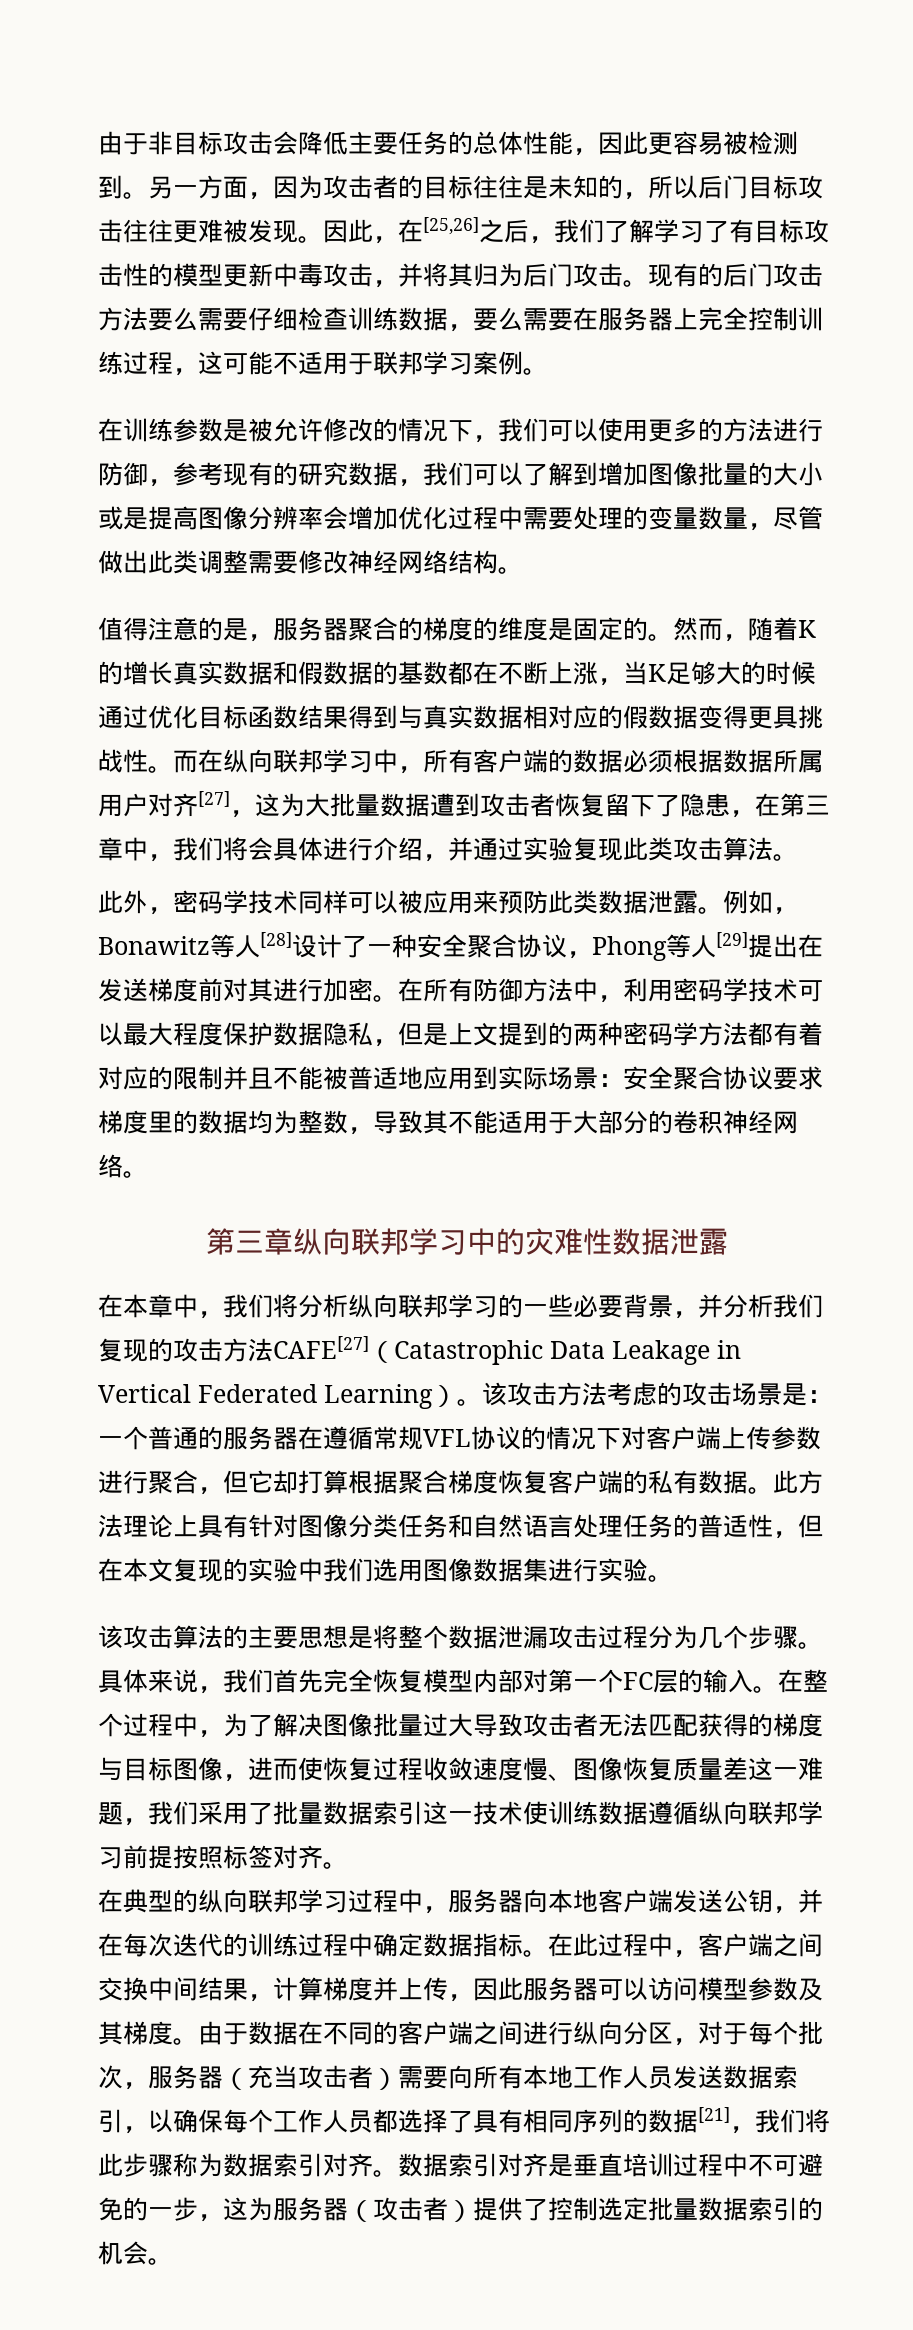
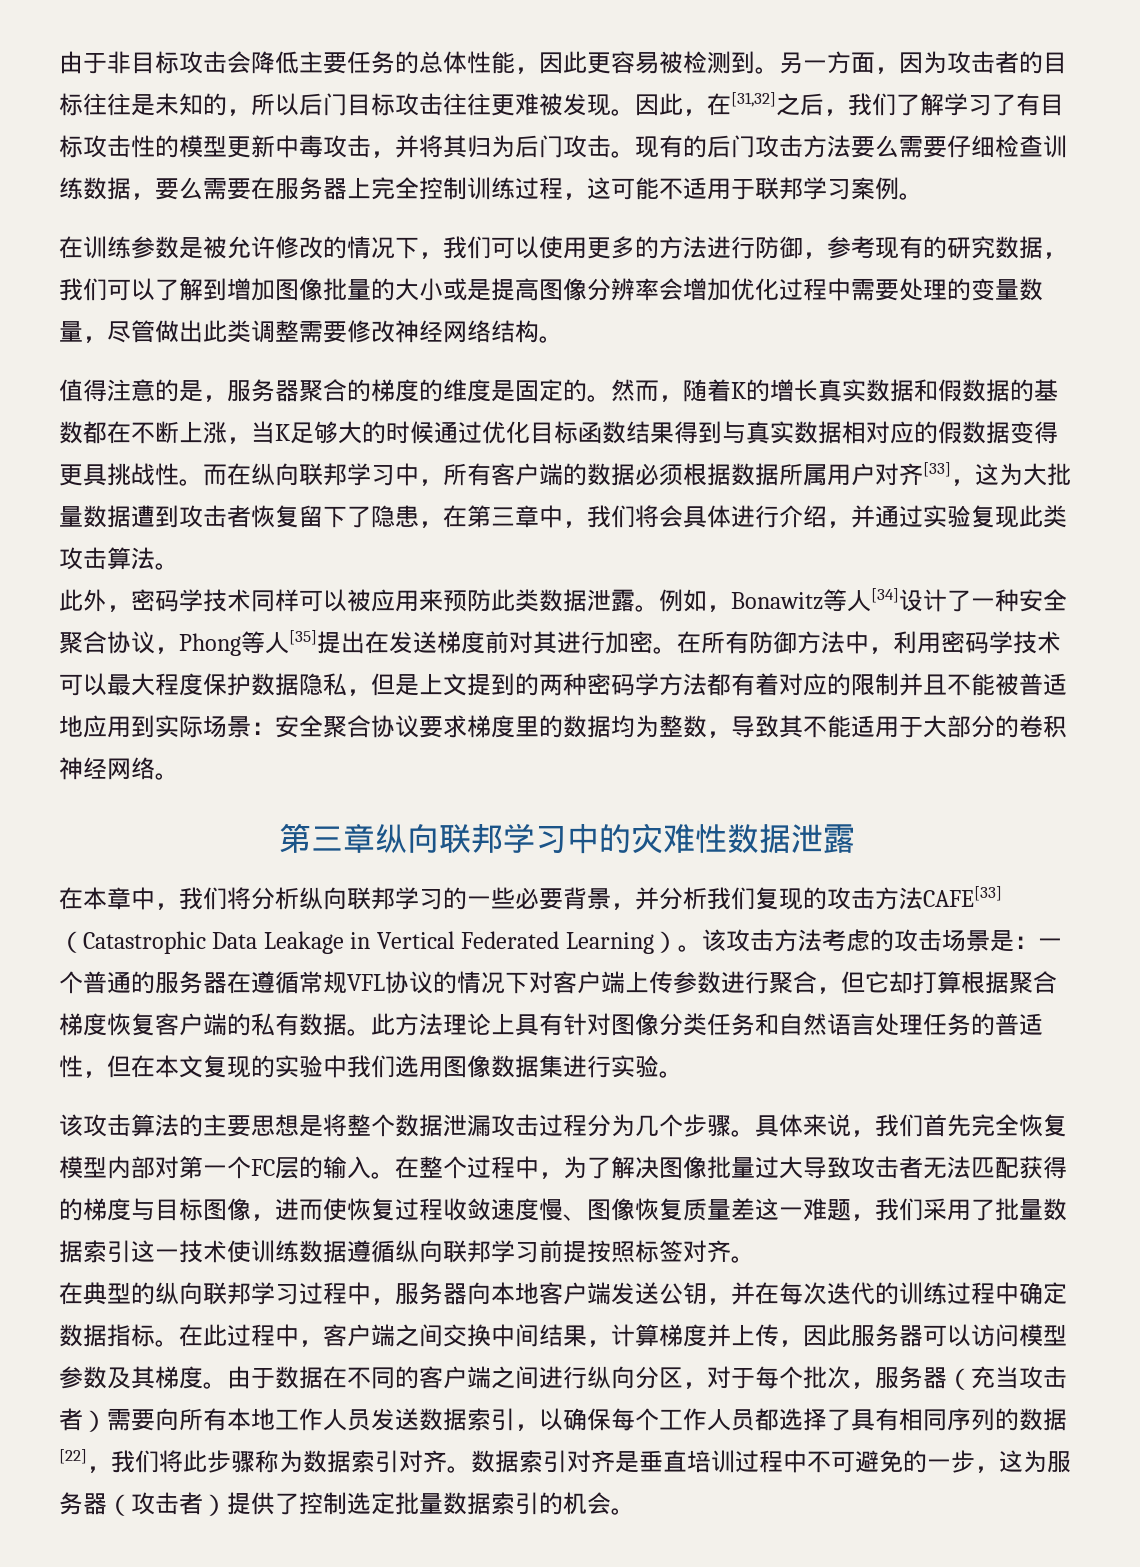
- 因此，在[25,26]之后，我们了解学习了有目标攻击性的模型更新中毒攻击，并将其归为后门攻击。
+ 因此，在[31,32]之后，我们了解学习了有目标攻击性的模型更新中毒攻击，并将其归为后门攻击。
- 而在纵向联邦学习中，所有客户端的数据必须根据数据所属用户对齐[27]，这为大批量数据遭到攻击者恢复留下了隐患，在第三章中，我们将会具体进行介绍，并通过实验复现此类攻击算法。
+ 而在纵向联邦学习中，所有客户端的数据必须根据数据所属用户对齐[33]，这为大批量数据遭到攻击者恢复留下了隐患，在第三章中，我们将会具体进行介绍，并通过实验复现此类攻击算法。
- 例如，Bonawitz等人[28]设计了一种安全聚合协议，Phong等人[29]提出在发送梯度前对其进行加密。
+ 例如，Bonawitz等人[34]设计了一种安全聚合协议，Phong等人[35]提出在发送梯度前对其进行加密。
- 在本章中，我们将分析纵向联邦学习的一些必要背景，并分析我们复现的攻击方法CAFE[27]（Catastrophic Data Leakage in Vertical Federated Learning）。
+ 在本章中，我们将分析纵向联邦学习的一些必要背景，并分析我们复现的攻击方法CAFE[33]（Catastrophic Data Leakage in Vertical Federated Learning）。
- 由于数据在不同的客户端之间进行纵向分区，对于每个批次，服务器（充当攻击者）需要向所有本地工作人员发送数据索引，以确保每个工作人员都选择了具有相同序列的数据[21]，我们将此步骤称为数据索引对齐。
+ 由于数据在不同的客户端之间进行纵向分区，对于每个批次，服务器（充当攻击者）需要向所有本地工作人员发送数据索引，以确保每个工作人员都选择了具有相同序列的数据[22]，我们将此步骤称为数据索引对齐。

